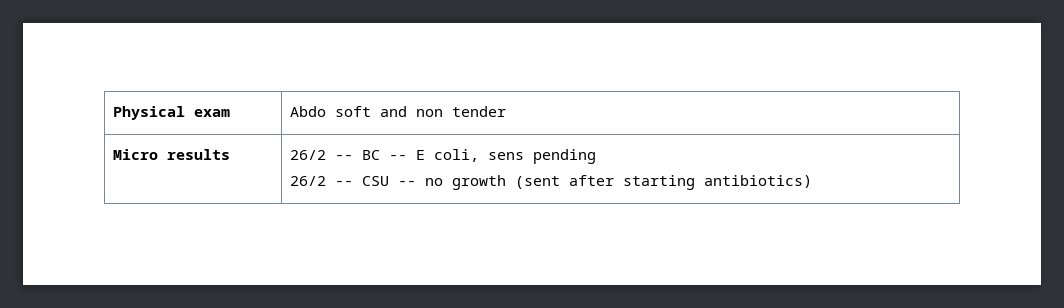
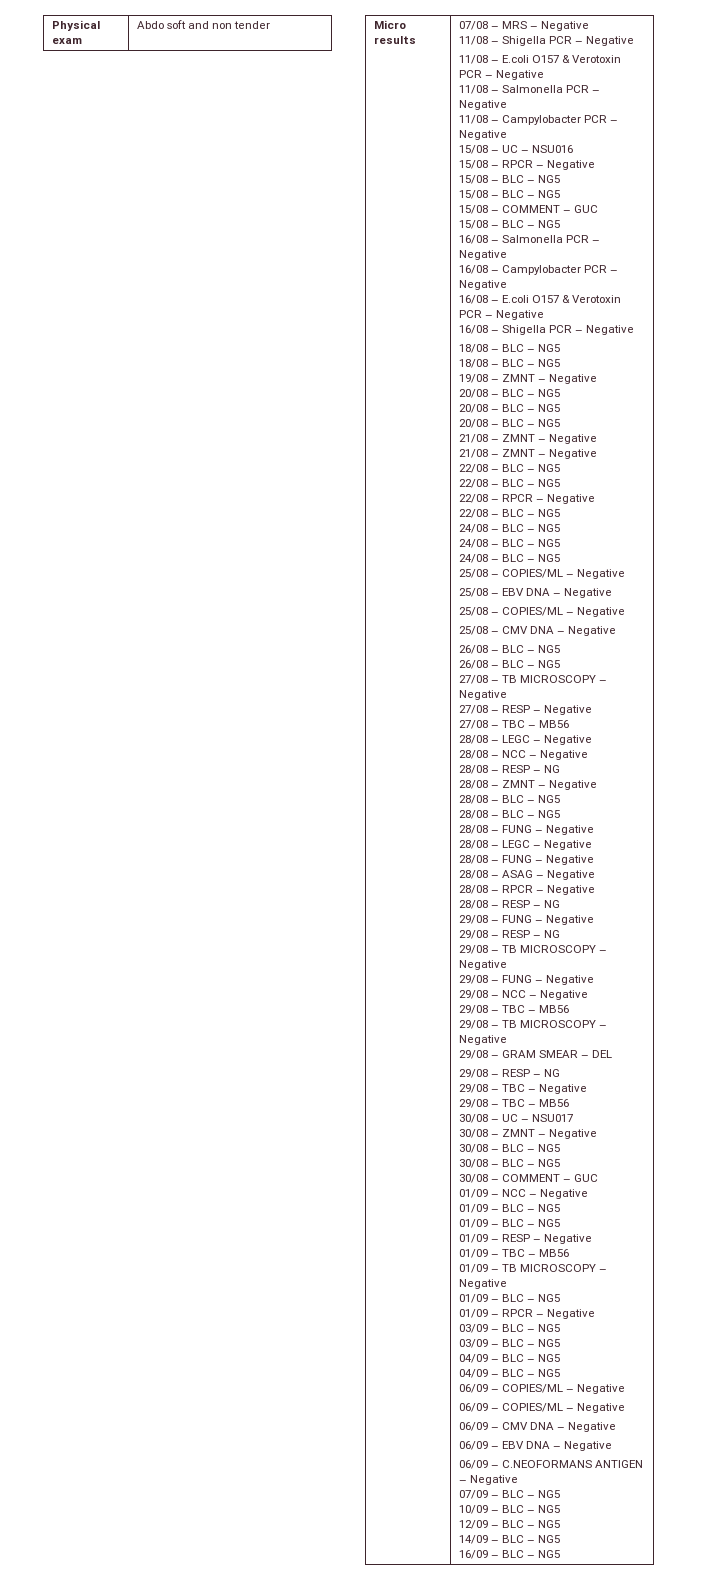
- 26/2 -- BC -- E coli, sens pending
- 26/2 -- CSU -- no growth (sent after starting antibiotics)
+ 07/08 – MRS – Negative
+ 11/08 – Shigella PCR – Negative
+ 11/08 – E.coli O157 & Verotoxin PCR – Negative
+ 11/08 – Salmonella PCR – Negative
+ 11/08 – Campylobacter PCR – Negative
+ 15/08 – UC – NSU016
+ 15/08 – RPCR – Negative
+ 15/08 – BLC – NG5
+ 15/08 – BLC – NG5
+ 15/08 – COMMENT – GUC
+ 15/08 – BLC – NG5
+ 16/08 – Salmonella PCR – Negative
+ 16/08 – Campylobacter PCR – Negative
+ 16/08 – E.coli O157 & Verotoxin PCR – Negative
+ 16/08 – Shigella PCR – Negative
+ 18/08 – BLC – NG5
+ 18/08 – BLC – NG5
+ 19/08 – ZMNT – Negative
+ 20/08 – BLC – NG5
+ 20/08 – BLC – NG5
+ 20/08 – BLC – NG5
+ 21/08 – ZMNT – Negative
+ 21/08 – ZMNT – Negative
+ 22/08 – BLC – NG5
+ 22/08 – BLC – NG5
+ 22/08 – RPCR – Negative
+ 22/08 – BLC – NG5
+ 24/08 – BLC – NG5
+ 24/08 – BLC – NG5
+ 24/08 – BLC – NG5
+ 25/08 – COPIES/ML – Negative
+ 25/08 – EBV DNA – Negative
+ 25/08 – COPIES/ML – Negative
+ 25/08 – CMV DNA – Negative
+ 26/08 – BLC – NG5
+ 26/08 – BLC – NG5
+ 27/08 – TB MICROSCOPY – Negative
+ 27/08 – RESP – Negative
+ 27/08 – TBC – MB56
+ 28/08 – LEGC – Negative
+ 28/08 – NCC – Negative
+ 28/08 – RESP – NG
+ 28/08 – ZMNT – Negative
+ 28/08 – BLC – NG5
+ 28/08 – BLC – NG5
+ 28/08 – FUNG – Negative
+ 28/08 – LEGC – Negative
+ 28/08 – FUNG – Negative
+ 28/08 – ASAG – Negative
+ 28/08 – RPCR – Negative
+ 28/08 – RESP – NG
+ 29/08 – FUNG – Negative
+ 29/08 – RESP – NG
+ 29/08 – TB MICROSCOPY – Negative
+ 29/08 – FUNG – Negative
+ 29/08 – NCC – Negative
+ 29/08 – TBC – MB56
+ 29/08 – TB MICROSCOPY – Negative
+ 29/08 – GRAM SMEAR – DEL
+ 29/08 – RESP – NG
+ 29/08 – TBC – Negative
+ 29/08 – TBC – MB56
+ 30/08 – UC – NSU017
+ 30/08 – ZMNT – Negative
+ 30/08 – BLC – NG5
+ 30/08 – BLC – NG5
+ 30/08 – COMMENT – GUC
+ 01/09 – NCC – Negative
+ 01/09 – BLC – NG5
+ 01/09 – BLC – NG5
+ 01/09 – RESP – Negative
+ 01/09 – TBC – MB56
+ 01/09 – TB MICROSCOPY – Negative
+ 01/09 – BLC – NG5
+ 01/09 – RPCR – Negative
+ 03/09 – BLC – NG5
+ 03/09 – BLC – NG5
+ 04/09 – BLC – NG5
+ 04/09 – BLC – NG5
+ 06/09 – COPIES/ML – Negative
+ 06/09 – COPIES/ML – Negative
+ 06/09 – CMV DNA – Negative
+ 06/09 – EBV DNA – Negative
+ 06/09 – C.NEOFORMANS ANTIGEN – Negative
+ 07/09 – BLC – NG5
+ 10/09 – BLC – NG5
+ 12/09 – BLC – NG5
+ 14/09 – BLC – NG5
+ 16/09 – BLC – NG5

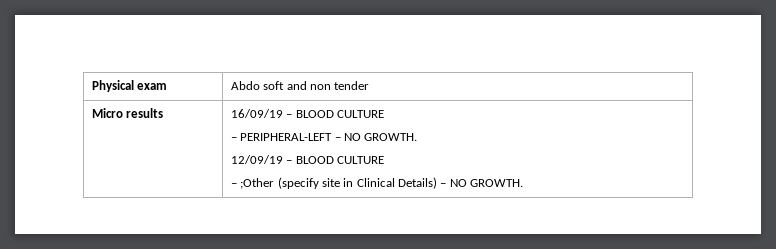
- 07/08 – MRS – Negative
- 11/08 – Shigella PCR – Negative
- 11/08 – E.coli O157 & Verotoxin PCR – Negative
- 11/08 – Salmonella PCR – Negative
- 11/08 – Campylobacter PCR – Negative
- 15/08 – UC – NSU016
- 15/08 – RPCR – Negative
- 15/08 – BLC – NG5
- 15/08 – BLC – NG5
- 15/08 – COMMENT – GUC
- 15/08 – BLC – NG5
- 16/08 – Salmonella PCR – Negative
- 16/08 – Campylobacter PCR – Negative
- 16/08 – E.coli O157 & Verotoxin PCR – Negative
- 16/08 – Shigella PCR – Negative
- 18/08 – BLC – NG5
- 18/08 – BLC – NG5
- 19/08 – ZMNT – Negative
- 20/08 – BLC – NG5
- 20/08 – BLC – NG5
- 20/08 – BLC – NG5
- 21/08 – ZMNT – Negative
- 21/08 – ZMNT – Negative
- 22/08 – BLC – NG5
- 22/08 – BLC – NG5
- 22/08 – RPCR – Negative
- 22/08 – BLC – NG5
- 24/08 – BLC – NG5
- 24/08 – BLC – NG5
- 24/08 – BLC – NG5
- 25/08 – COPIES/ML – Negative
- 25/08 – EBV DNA – Negative
- 25/08 – COPIES/ML – Negative
- 25/08 – CMV DNA – Negative
- 26/08 – BLC – NG5
- 26/08 – BLC – NG5
- 27/08 – TB MICROSCOPY – Negative
- 27/08 – RESP – Negative
- 27/08 – TBC – MB56
- 28/08 – LEGC – Negative
- 28/08 – NCC – Negative
- 28/08 – RESP – NG
- 28/08 – ZMNT – Negative
- 28/08 – BLC – NG5
- 28/08 – BLC – NG5
- 28/08 – FUNG – Negative
- 28/08 – LEGC – Negative
- 28/08 – FUNG – Negative
- 28/08 – ASAG – Negative
- 28/08 – RPCR – Negative
- 28/08 – RESP – NG
- 29/08 – FUNG – Negative
- 29/08 – RESP – NG
- 29/08 – TB MICROSCOPY – Negative
- 29/08 – FUNG – Negative
- 29/08 – NCC – Negative
- 29/08 – TBC – MB56
- 29/08 – TB MICROSCOPY – Negative
- 29/08 – GRAM SMEAR – DEL
- 29/08 – RESP – NG
- 29/08 – TBC – Negative
- 29/08 – TBC – MB56
- 30/08 – UC – NSU017
- 30/08 – ZMNT – Negative
- 30/08 – BLC – NG5
- 30/08 – BLC – NG5
- 30/08 – COMMENT – GUC
- 01/09 – NCC – Negative
- 01/09 – BLC – NG5
- 01/09 – BLC – NG5
- 01/09 – RESP – Negative
- 01/09 – TBC – MB56
- 01/09 – TB MICROSCOPY – Negative
- 01/09 – BLC – NG5
- 01/09 – RPCR – Negative
- 03/09 – BLC – NG5
- 03/09 – BLC – NG5
- 04/09 – BLC – NG5
- 04/09 – BLC – NG5
- 06/09 – COPIES/ML – Negative
- 06/09 – COPIES/ML – Negative
- 06/09 – CMV DNA – Negative
- 06/09 – EBV DNA – Negative
- 06/09 – C.NEOFORMANS ANTIGEN – Negative
- 07/09 – BLC – NG5
- 10/09 – BLC – NG5
- 12/09 – BLC – NG5
- 14/09 – BLC – NG5
- 16/09 – BLC – NG5
+ 16/09/19 – BLOOD CULTURE
+ – PERIPHERAL-LEFT – NO GROWTH.
+ 12/09/19 – BLOOD CULTURE
+ – ;Other (specify site in Clinical Details) – NO GROWTH.

